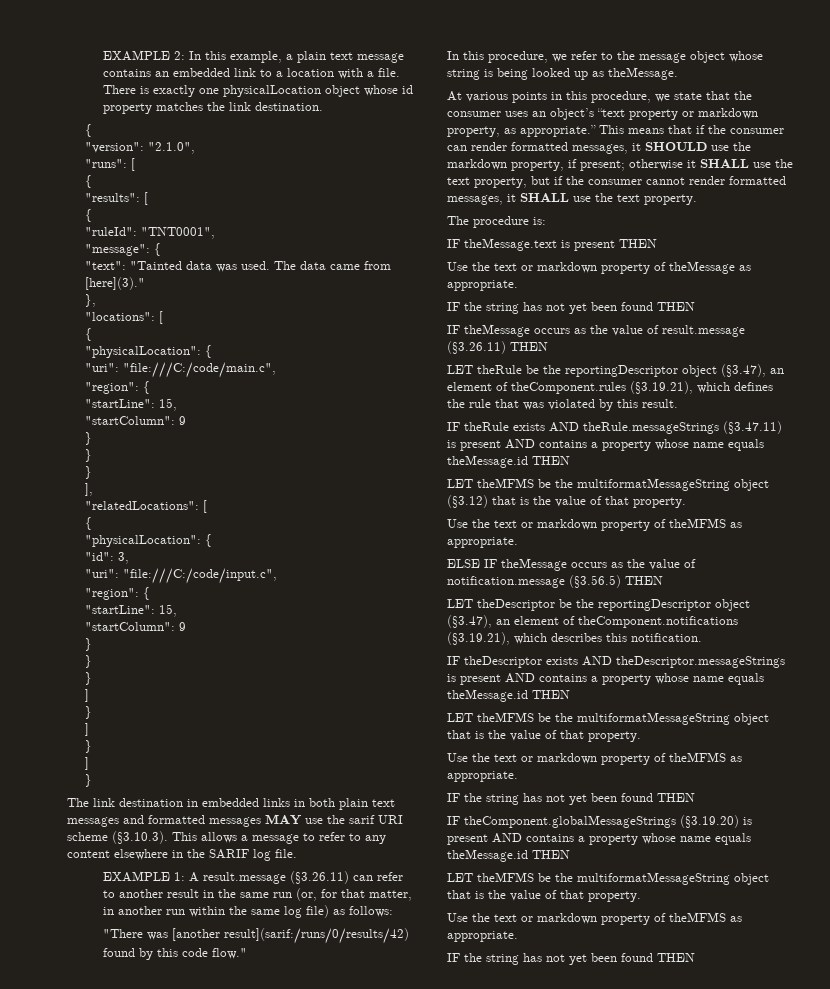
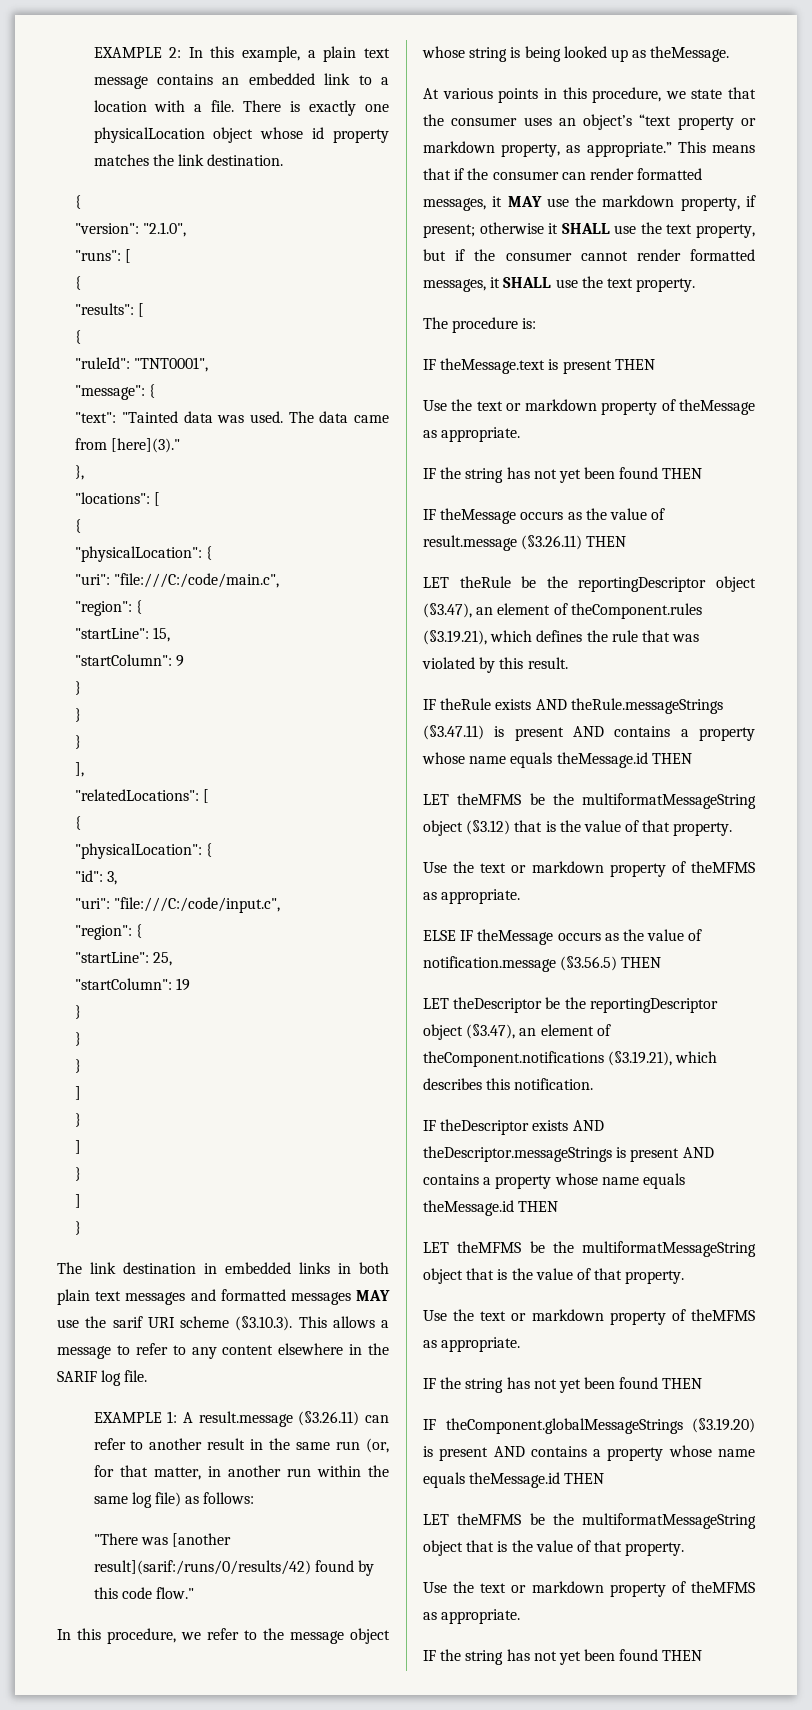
  "uri": "file:///C:/code/input.c",
  "region": {
- "startLine": 15,
- "startColumn": 9
+ "startLine": 25,
+ "startColumn": 19
- This means that if the consumer can render formatted messages, it SHOULD use the markdown property, if present; otherwise it SHALL use the text property, but if the consumer cannot render formatted messages, it SHALL use the text property.
+ This means that if the consumer can render formatted messages, it MAY use the markdown property, if present; otherwise it SHALL use the text property, but if the consumer cannot render formatted messages, it SHALL use the text property.

